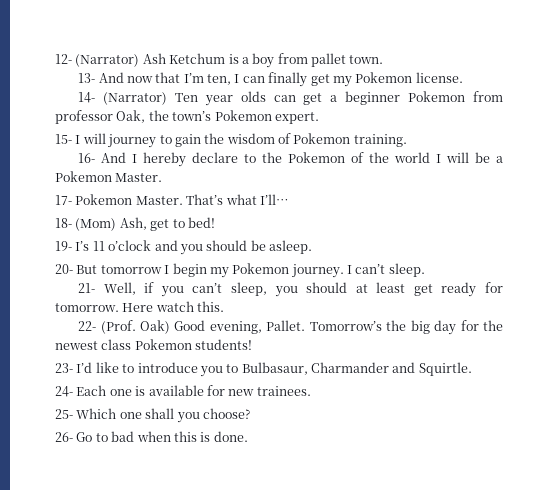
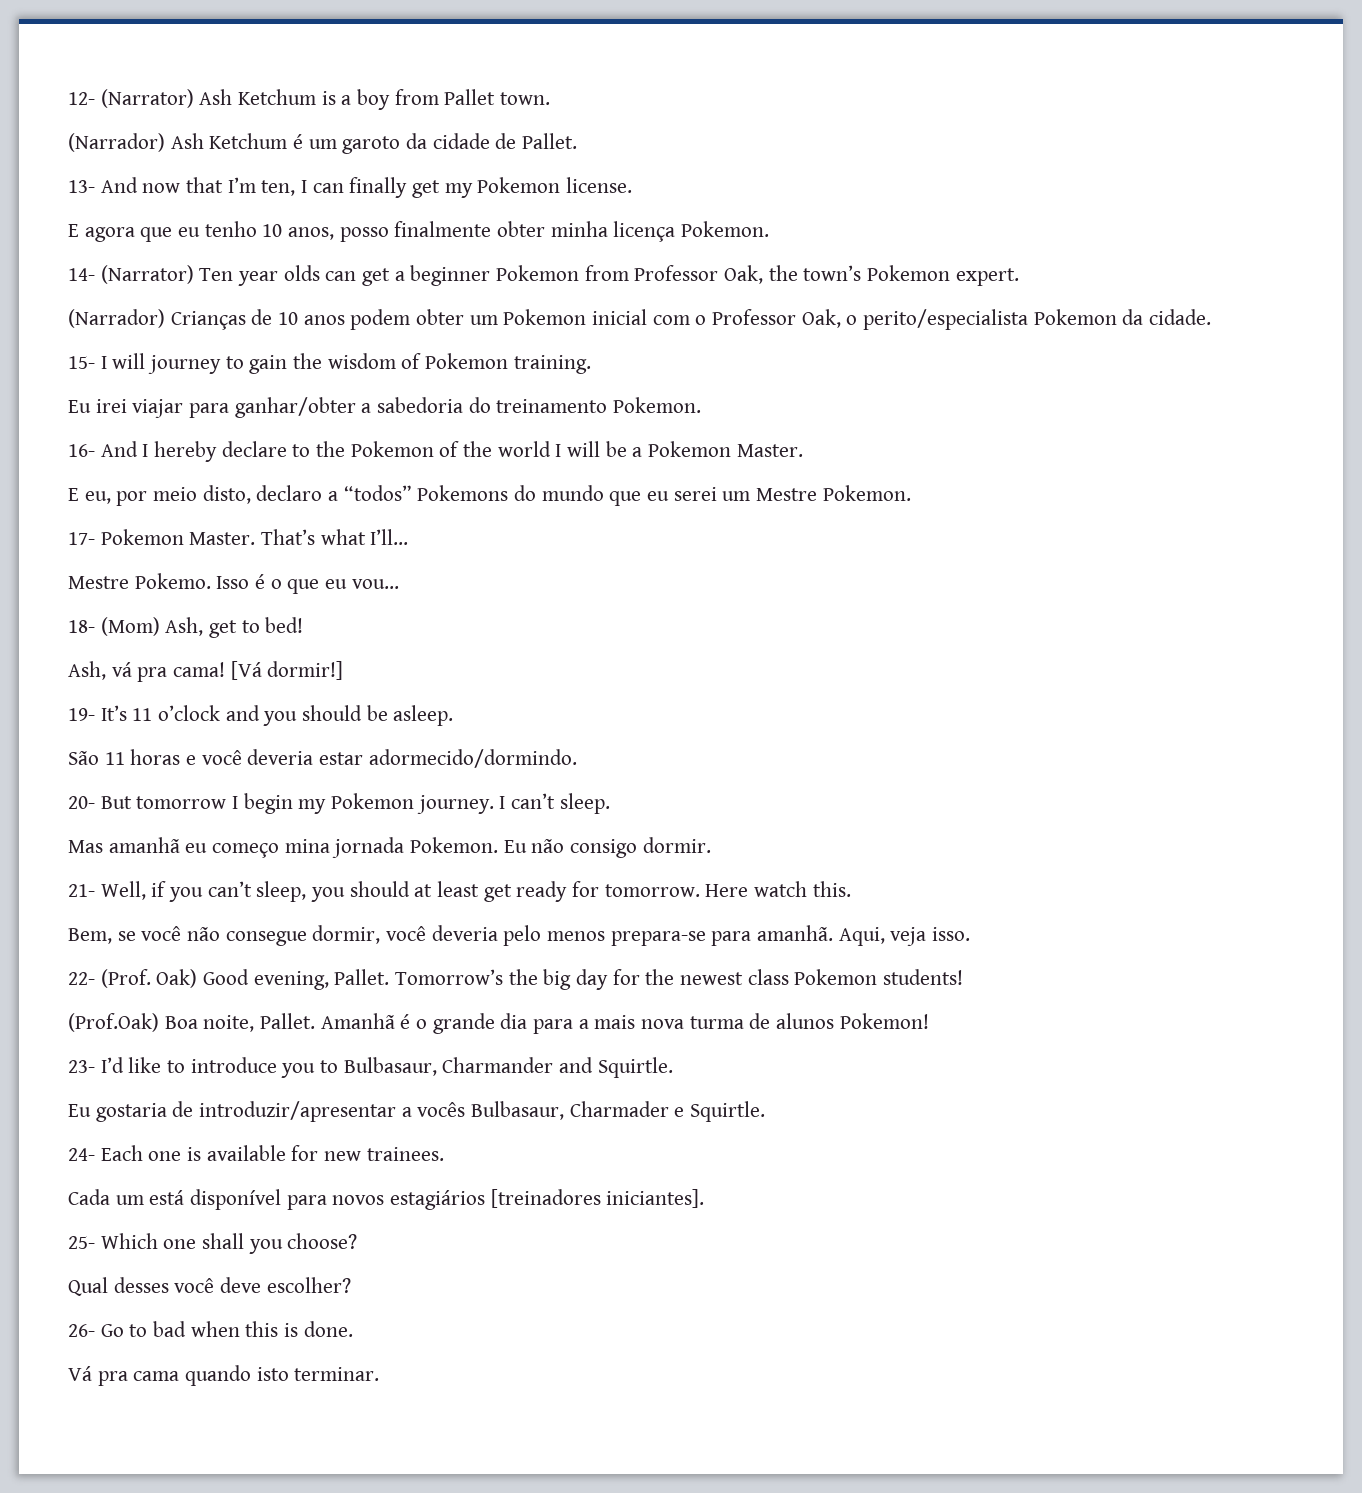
- 12- (Narrator) Ash Ketchum is a boy from pallet town.
+ 12- (Narrator) Ash Ketchum is a boy from Pallet town.
+ (Narrador) Ash Ketchum é um garoto da cidade de Pallet.
+ E agora que eu tenho 10 anos, posso finalmente obter minha licença Pokemon.
- 14- (Narrator) Ten year olds can get a beginner Pokemon from professor Oak, the town’s Pokemon expert.
+ 14- (Narrator) Ten year olds can get a beginner Pokemon from Professor Oak, the town’s Pokemon expert.
+ (Narrador) Crianças de 10 anos podem obter um Pokemon inicial com o Professor Oak, o perito/especialista Pokemon da cidade.
+ Eu irei viajar para ganhar/obter a sabedoria do treinamento Pokemon.
+ E eu, por meio disto, declaro a “todos” Pokemons do mundo que eu serei um Mestre Pokemon.
+ Mestre Pokemo. Isso é o que eu vou…
+ Ash, vá pra cama! [Vá dormir!]
- 19- I’s 11 o’clock and you should be asleep.
+ 19- It’s 11 o’clock and you should be asleep.
+ São 11 horas e você deveria estar adormecido/dormindo.
+ Mas amanhã eu começo mina jornada Pokemon. Eu não consigo dormir.
+ Bem, se você não consegue dormir, você deveria pelo menos prepara-se para amanhã. Aqui, veja isso.
+ (Prof.Oak) Boa noite, Pallet. Amanhã é o grande dia para a mais nova turma de alunos Pokemon!
+ Eu gostaria de introduzir/apresentar a vocês Bulbasaur, Charmader e Squirtle.
+ Cada um está disponível para novos estagiários [treinadores iniciantes].
+ Qual desses você deve escolher?
+ Vá pra cama quando isto terminar.

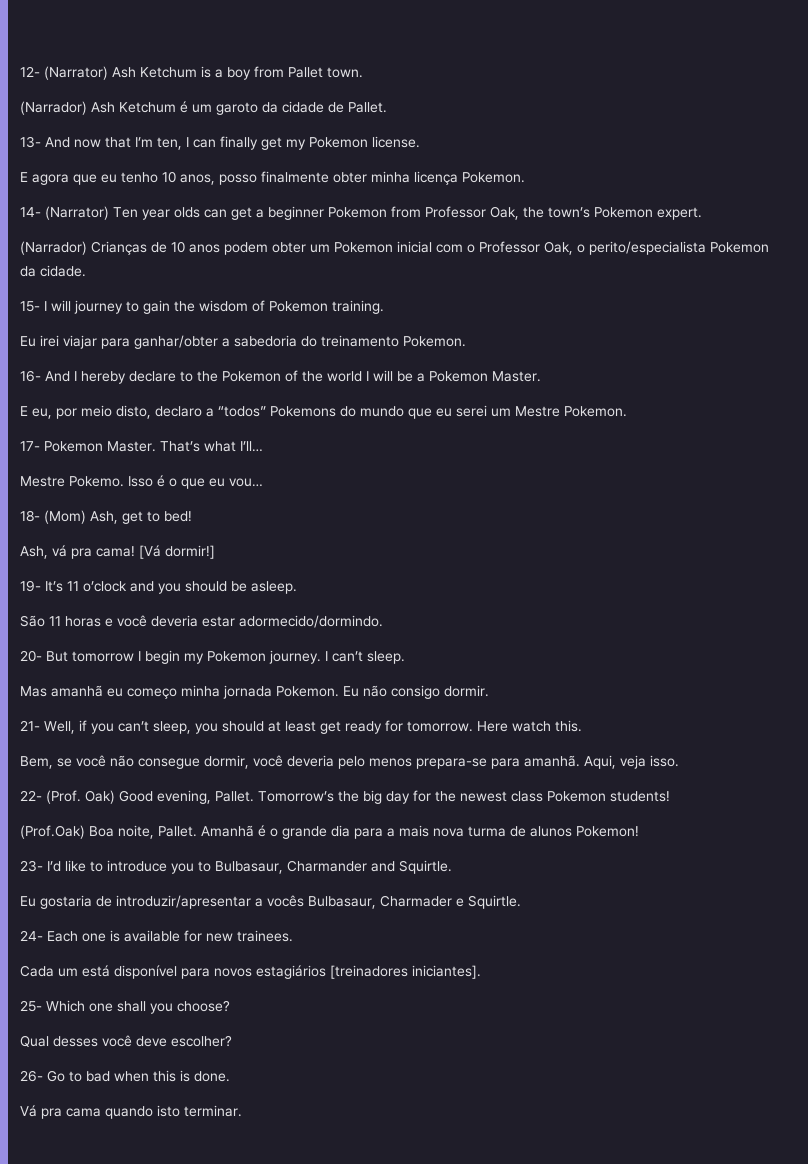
- Mas amanhã eu começo mina jornada Pokemon.
+ Mas amanhã eu começo minha jornada Pokemon.

